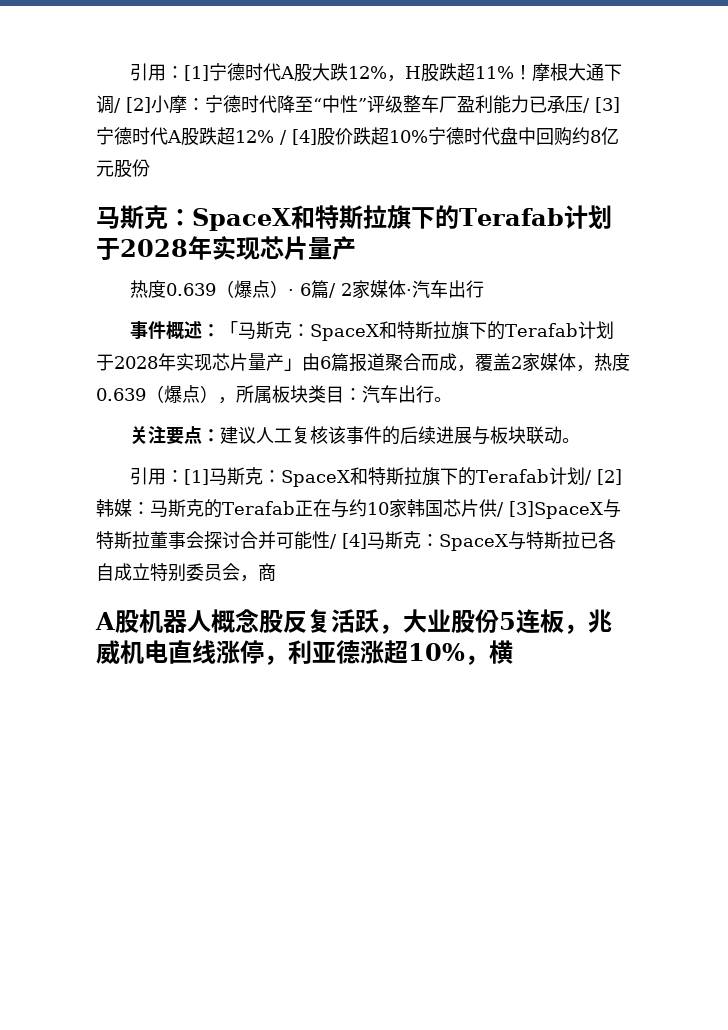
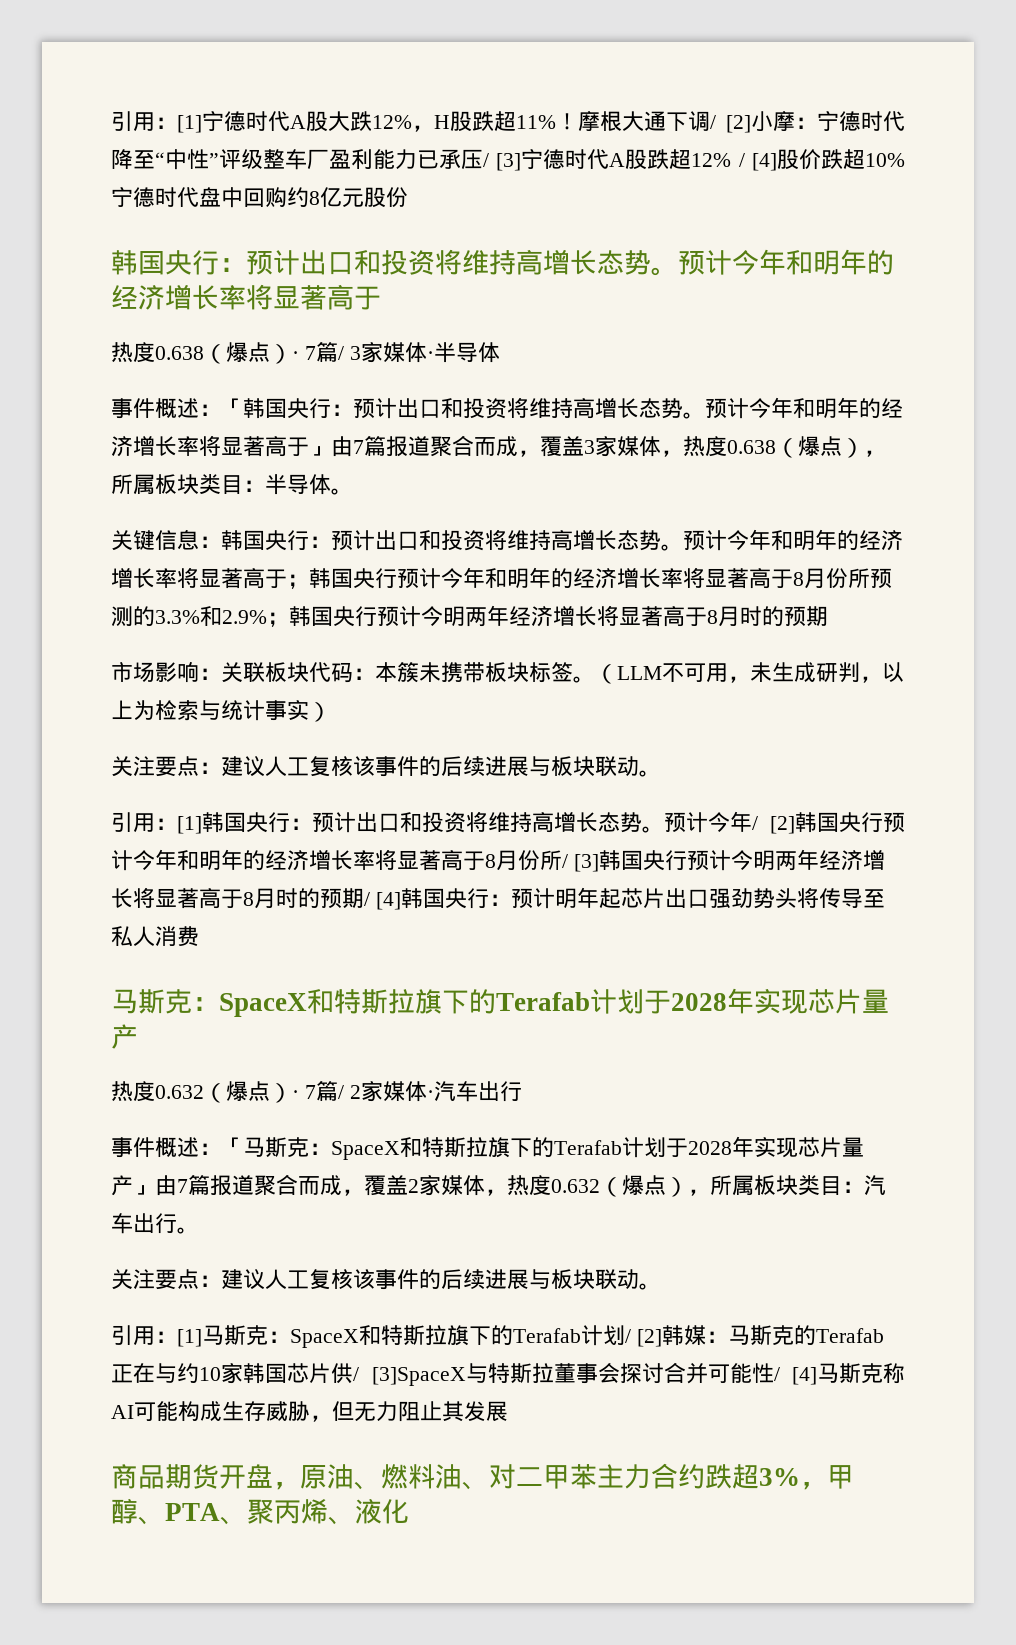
  摩根大通下调/ [2]小摩：宁德时代降至“中性”评级整车厂盈利能力已承压/ [3]宁德时代A股跌超12% / [4]股价跌超10%宁德时代盘中回购约8亿元股份
+ 韩国央行：预计出口和投资将维持高增长态势。预计今年和明年的经济增长率将显著高于
+ 热度0.638（爆点）· 7篇/ 3家媒体·半导体
+ 事件概述：「韩国央行：预计出口和投资将维持高增长态势。预计今年和明年的经济增长率将显著高于」由7篇报道聚合而成，覆盖3家媒体，热度0.638（爆点），所属板块类目：半导体。
+ 关键信息：韩国央行：预计出口和投资将维持高增长态势。预计今年和明年的经济增长率将显著高于；韩国央行预计今年和明年的经济增长率将显著高于8月份所预测的3.3%和2.9%；韩国央行预计今明两年经济增长将显著高于8月时的预期
+ 市场影响：关联板块代码：本簇未携带板块标签。（LLM不可用，未生成研判，以上为检索与统计事实）
+ 关注要点：建议人工复核该事件的后续进展与板块联动。
+ 引用：[1]韩国央行：预计出口和投资将维持高增长态势。预计今年/ [2]韩国央行预计今年和明年的经济增长率将显著高于8月份所/ [3]韩国央行预计今明两年经济增长将显著高于8月时的预期/ [4]韩国央行：预计明年起芯片出口强劲势头将传导至私人消费
- 热度0.639（爆点）· 6篇/ 2家媒体·汽车出行
+ 热度0.632（爆点）· 7篇/ 2家媒体·汽车出行
- 事件概述：「马斯克：SpaceX和特斯拉旗下的Terafab计划于2028年实现芯片量产」由6篇报道聚合而成，覆盖2家媒体，热度0.639（爆点），所属板块类目：汽车出行。
+ 事件概述：「马斯克：SpaceX和特斯拉旗下的Terafab计划于2028年实现芯片量产」由7篇报道聚合而成，覆盖2家媒体，热度0.632（爆点），所属板块类目：汽车出行。
- 引用：[1]马斯克：SpaceX和特斯拉旗下的Terafab计划/ [2]韩媒：马斯克的Terafab正在与约10家韩国芯片供/ [3]SpaceX与特斯拉董事会探讨合并可能性/ [4]马斯克：SpaceX与特斯拉已各自成立特别委员会，商
- A股机器人概念股反复活跃，大业股份5连板，兆威机电直线涨停，利亚德涨超10%，横
+ 引用：[1]马斯克：SpaceX和特斯拉旗下的Terafab计划/ [2]韩媒：马斯克的Terafab正在与约10家韩国芯片供/ [3]SpaceX与特斯拉董事会探讨合并可能性/ [4]马斯克称AI可能构成生存威胁，但无力阻止其发展
+ 商品期货开盘，原油、燃料油、对二甲苯主力合约跌超3%，甲醇、PTA、聚丙烯、液化

